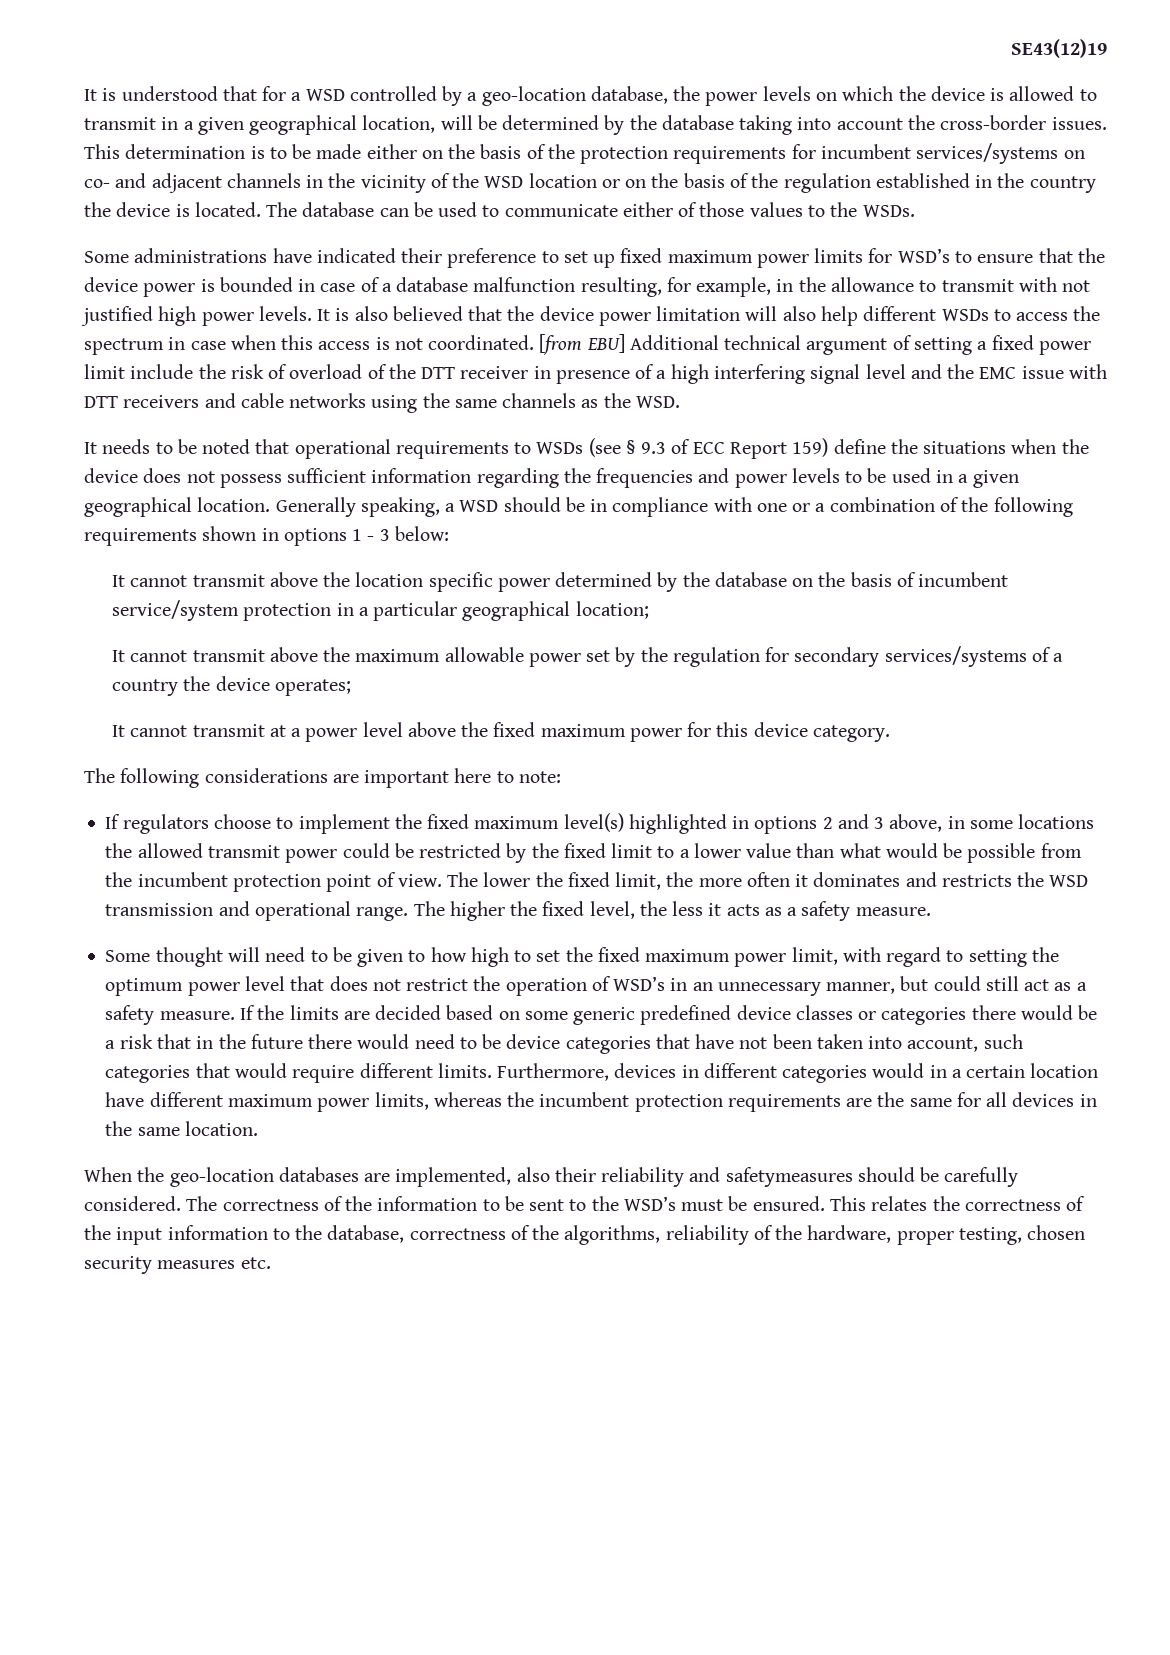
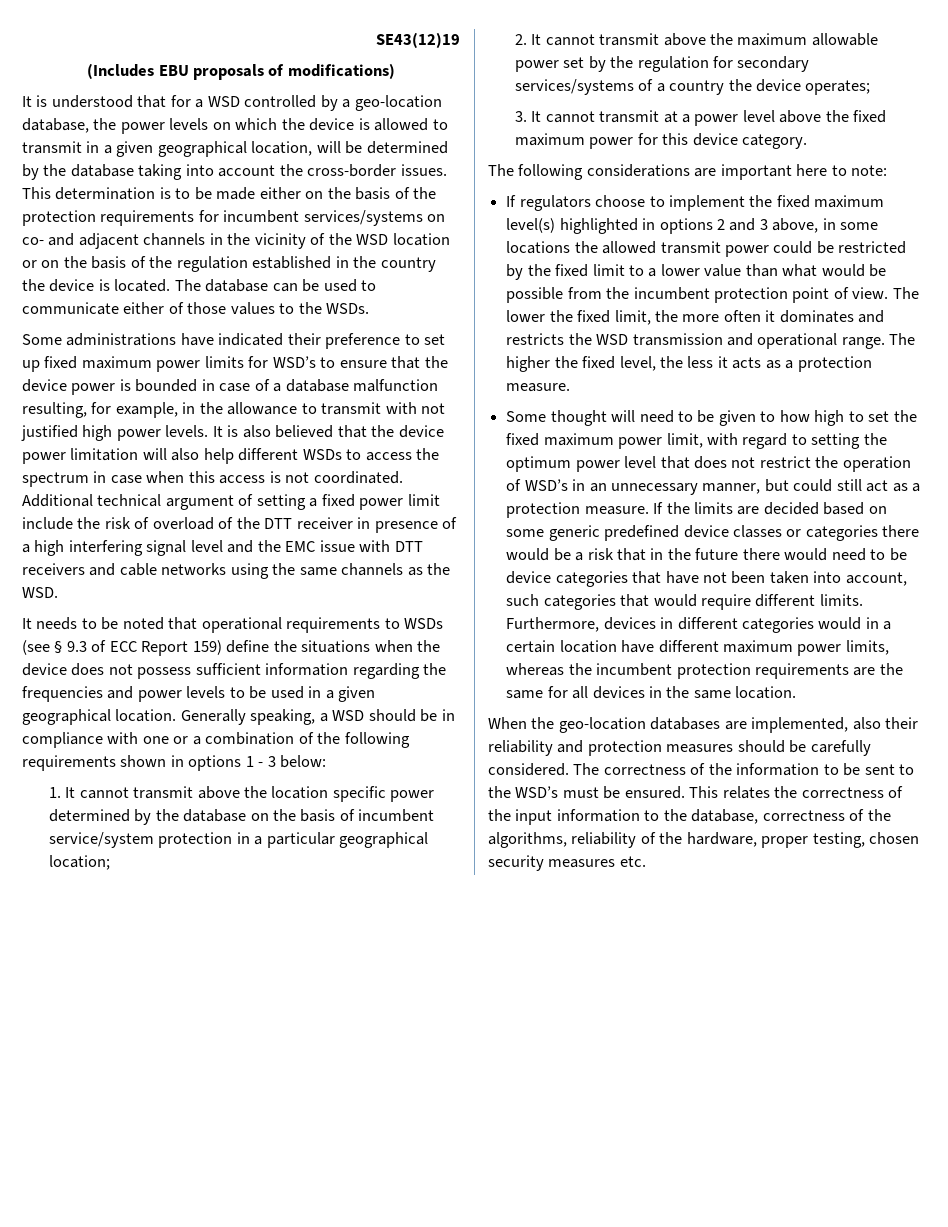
+ (Includes EBU proposals of modifications)
- [from EBU] Additional technical argument of setting a fixed power limit include the risk of overload of the DTT receiver in presence of a high interfering signal level and the EMC issue with DTT receivers and cable networks using the same channels as the WSD.
+ Additional technical argument of setting a fixed power limit include the risk of overload of the DTT receiver in presence of a high interfering signal level and the EMC issue with DTT receivers and cable networks using the same channels as the WSD.
- It cannot transmit above the location specific power determined by the database on the basis of incumbent service/system protection in a particular geographical location;
+ 1. It cannot transmit above the location specific power determined by the database on the basis of incumbent service/system protection in a particular geographical location;
- It cannot transmit above the maximum allowable power set by the regulation for secondary services/systems of a country the device operates;
+ 2. It cannot transmit above the maximum allowable power set by the regulation for secondary services/systems of a country the device operates;
- It cannot transmit at a power level above the fixed maximum power for this device category.
+ 3. It cannot transmit at a power level above the fixed maximum power for this device category.
- The higher the fixed level, the less it acts as a safety measure.
+ The higher the fixed level, the less it acts as a protection measure.
- Some thought will need to be given to how high to set the fixed maximum power limit, with regard to setting the optimum power level that does not restrict the operation of WSD’s in an unnecessary manner, but could still act as a safety measure.
+ Some thought will need to be given to how high to set the fixed maximum power limit, with regard to setting the optimum power level that does not restrict the operation of WSD’s in an unnecessary manner, but could still act as a protection measure.
- When the geo-location databases are implemented, also their reliability and safetymeasures should be carefully considered.
+ When the geo-location databases are implemented, also their reliability and protection measures should be carefully considered.

